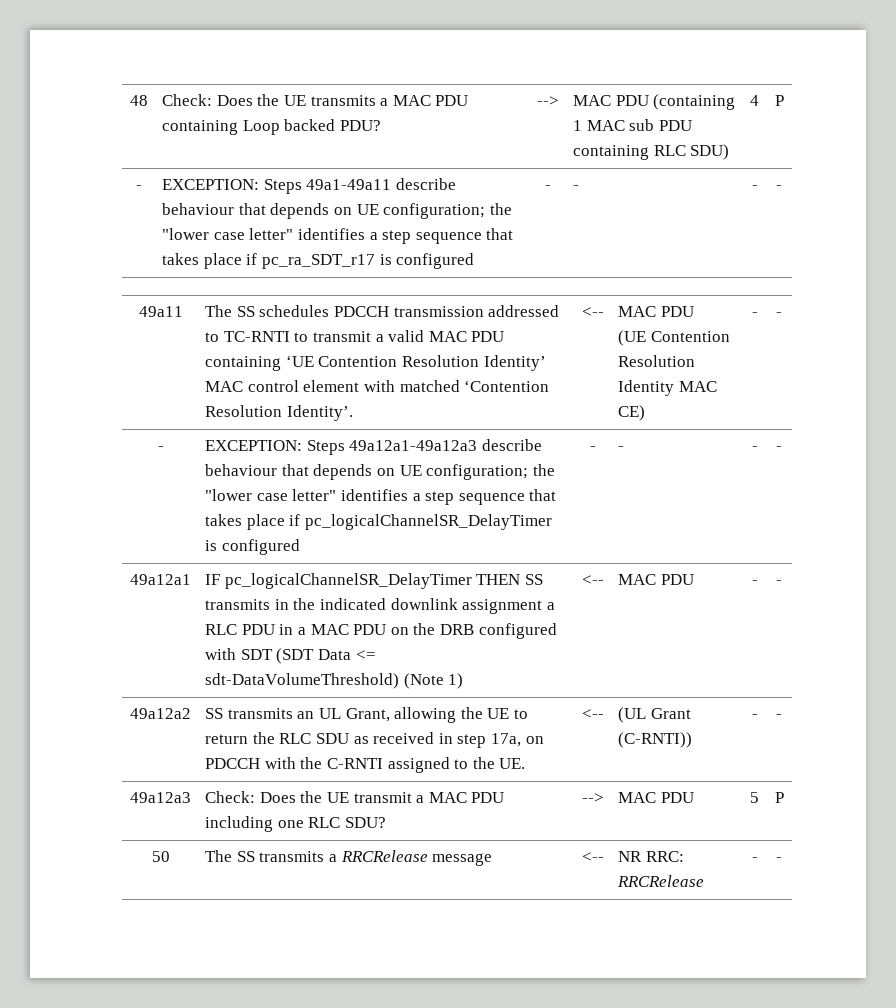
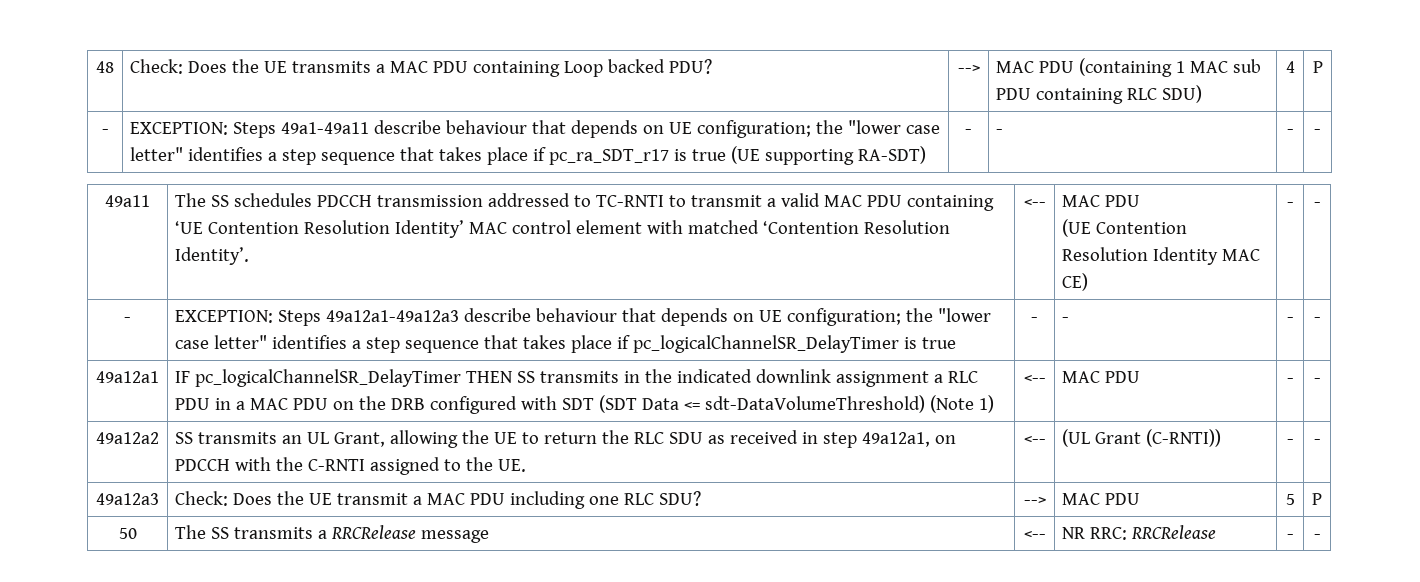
- - | EXCEPTION: Steps 49a1-49a11 describe behaviour that depends on UE configuration; the "lower case letter" identifies a step sequence that takes place if pc_ra_SDT_r17 is configured | - | - | - | -
+ - | EXCEPTION: Steps 49a1-49a11 describe behaviour that depends on UE configuration; the "lower case letter" identifies a step sequence that takes place if pc_ra_SDT_r17 is true (UE supporting RA-SDT) | - | - | - | -
- - | EXCEPTION: Steps 49a12a1-49a12a3 describe behaviour that depends on UE configuration; the "lower case letter" identifies a step sequence that takes place if pc_logicalChannelSR_DelayTimer is configured | - | - | - | -
+ - | EXCEPTION: Steps 49a12a1-49a12a3 describe behaviour that depends on UE configuration; the "lower case letter" identifies a step sequence that takes place if pc_logicalChannelSR_DelayTimer is true | - | - | - | -
- 49a12a2 | SS transmits an UL Grant, allowing the UE to return the RLC SDU as received in step 17a, on PDCCH with the C-RNTI assigned to the UE. | <-- | (UL Grant (C-RNTI)) | - | -
+ 49a12a2 | SS transmits an UL Grant, allowing the UE to return the RLC SDU as received in step 49a12a1, on PDCCH with the C-RNTI assigned to the UE. | <-- | (UL Grant (C-RNTI)) | - | -

